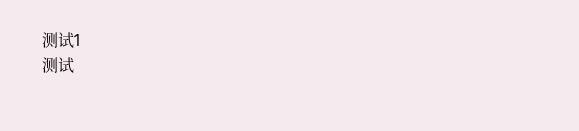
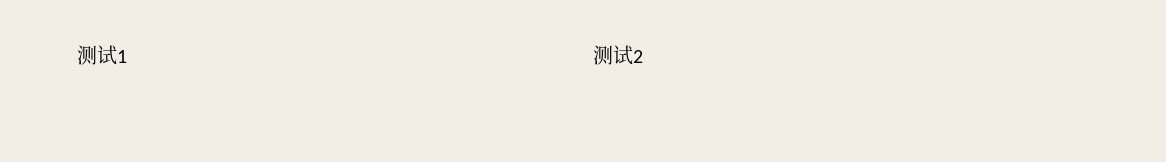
  测试1
- 测试
+ 测试2

